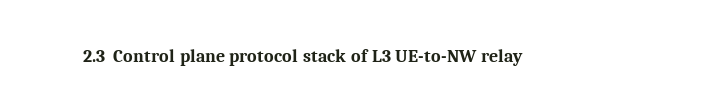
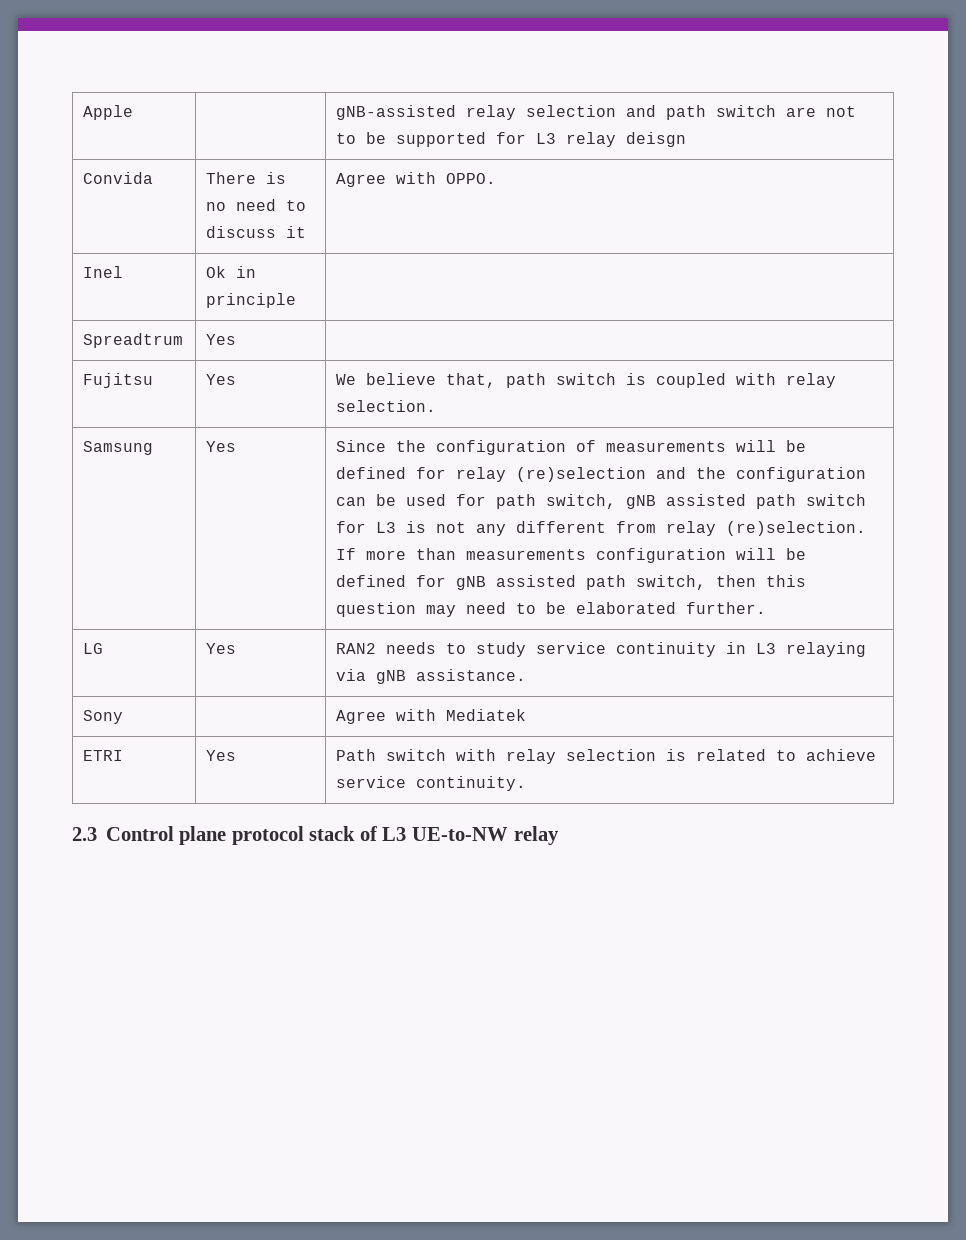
+ Apple | | gNB-assisted relay selection and path switch are not to be supported for L3 relay deisgn
+ Convida | There is no need to discuss it | Agree with OPPO.
+ Inel | Ok in principle |
+ Spreadtrum | Yes |
+ Fujitsu | Yes | We believe that, path switch is coupled with relay selection.
+ Samsung | Yes | Since the configuration of measurements will be defined for relay (re)selection and the configuration can be used for path switch, gNB assisted path switch for L3 is not any different from relay (re)selection. If more than measurements configuration will be defined for gNB assisted path switch, then this question may need to be elaborated further.
+ LG | Yes | RAN2 needs to study service continuity in L3 relaying via gNB assistance.
+ Sony | | Agree with Mediatek
+ ETRI | Yes | Path switch with relay selection is related to achieve service continuity.

